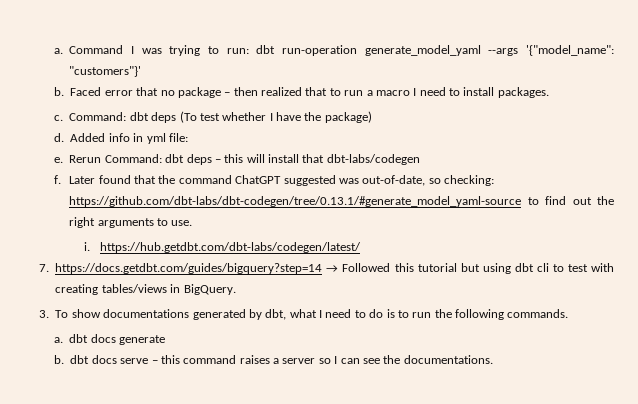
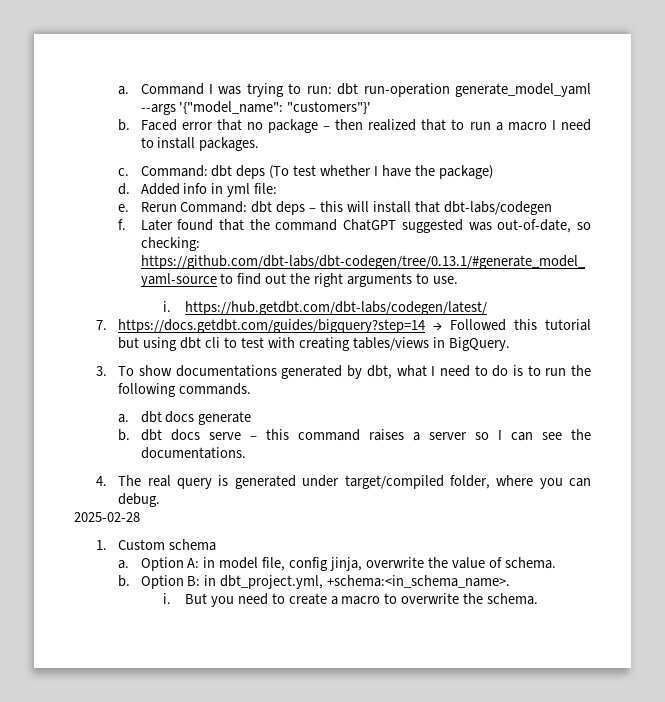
+ 4. The real query is generated under target/compiled folder, where you can debug.
+ 2025-02-28
+ 1. Custom schema
+ a. Option A: in model file, config jinja, overwrite the value of schema.
+ b. Option B: in dbt_project.yml, +schema:<in_schema_name>.
+ i. But you need to create a macro to overwrite the schema.

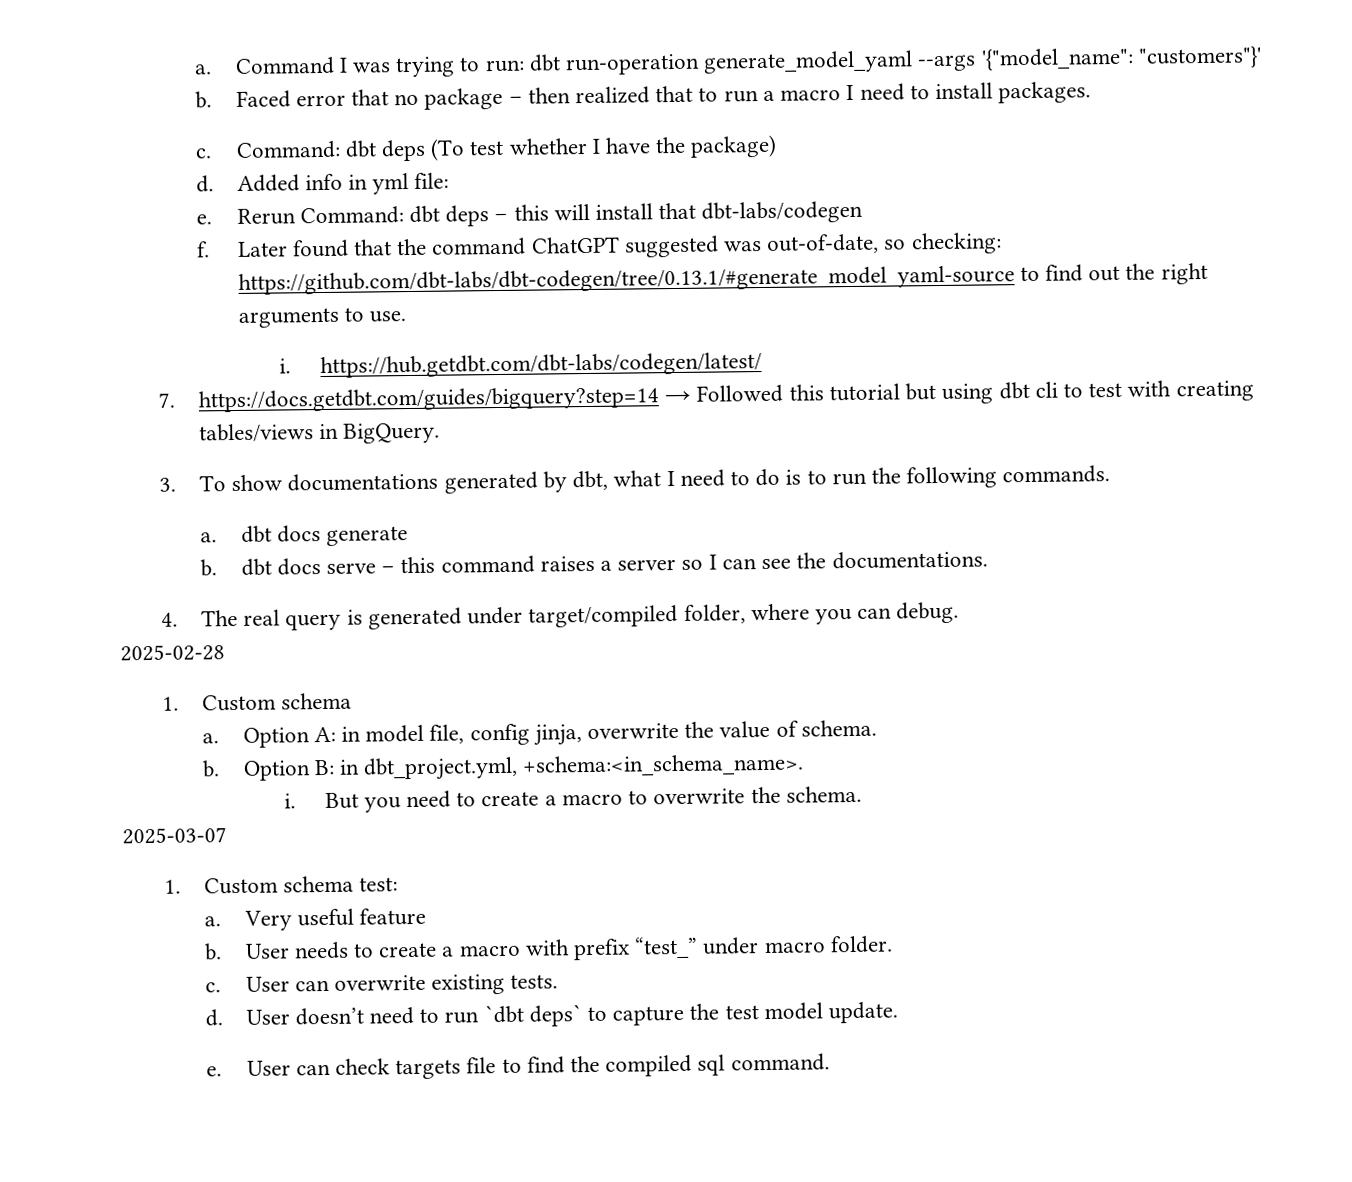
+ 2025-03-07
+ 1. Custom schema test:
+ a. Very useful feature
+ b. User needs to create a macro with prefix “test_” under macro folder.
+ c. User can overwrite existing tests.
+ d. User doesn’t need to run `dbt deps` to capture the test model update.
+ e. User can check targets file to find the compiled sql command.

